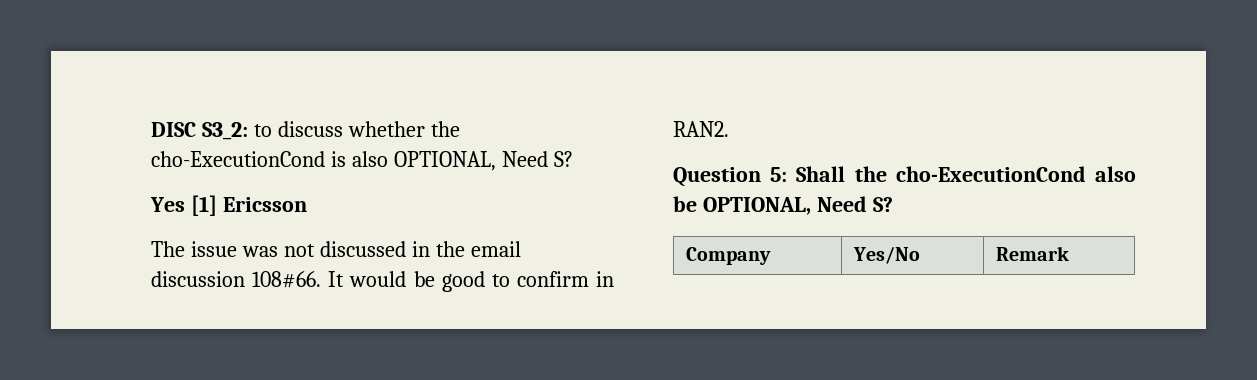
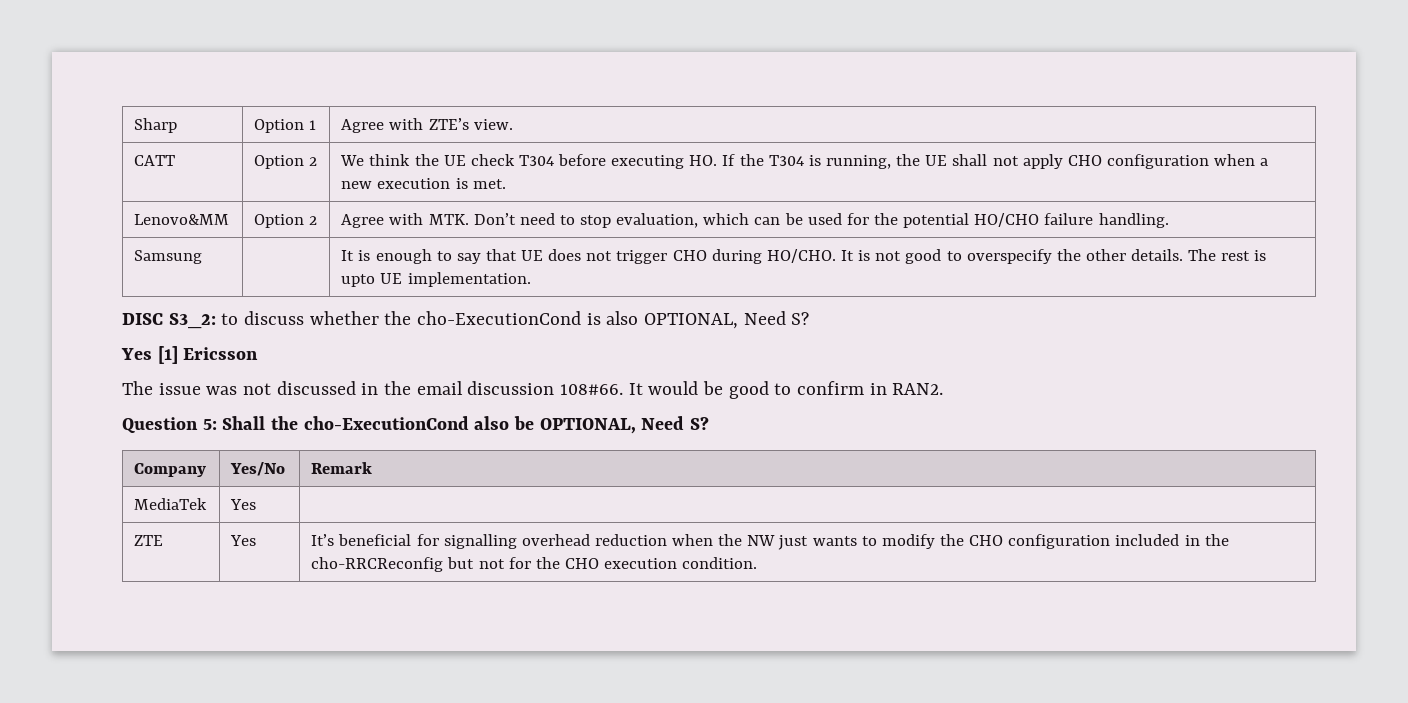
+ Sharp | Option 1 | Agree with ZTE’s view.
+ CATT | Option 2 | We think the UE check T304 before executing HO. If the T304 is running, the UE shall not apply CHO configuration when a new execution is met.
+ Lenovo&MM | Option 2 | Agree with MTK. Don’t need to stop evaluation, which can be used for the potential HO/CHO failure handling.
+ Samsung | | It is enough to say that UE does not trigger CHO during HO/CHO. It is not good to overspecify the other details. The rest is upto UE implementation.
+ MediaTek | Yes |
+ ZTE | Yes | It’s beneficial for signalling overhead reduction when the NW just wants to modify the CHO configuration included in the cho-RRCReconfig but not for the CHO execution condition.

